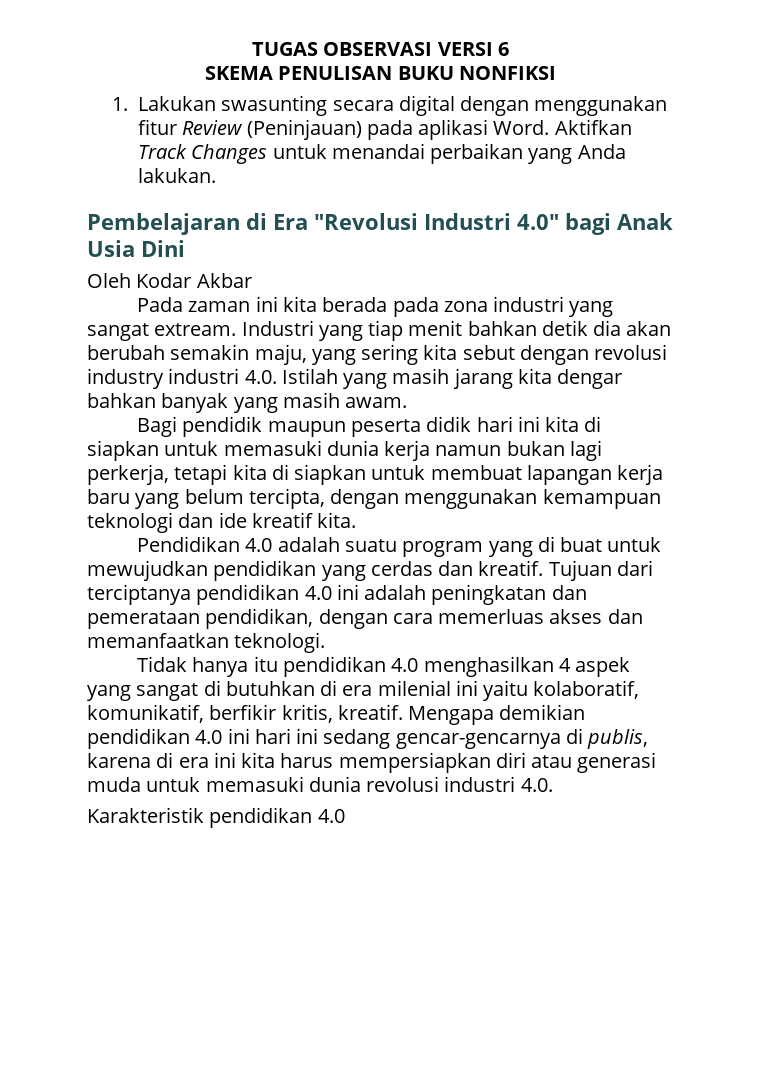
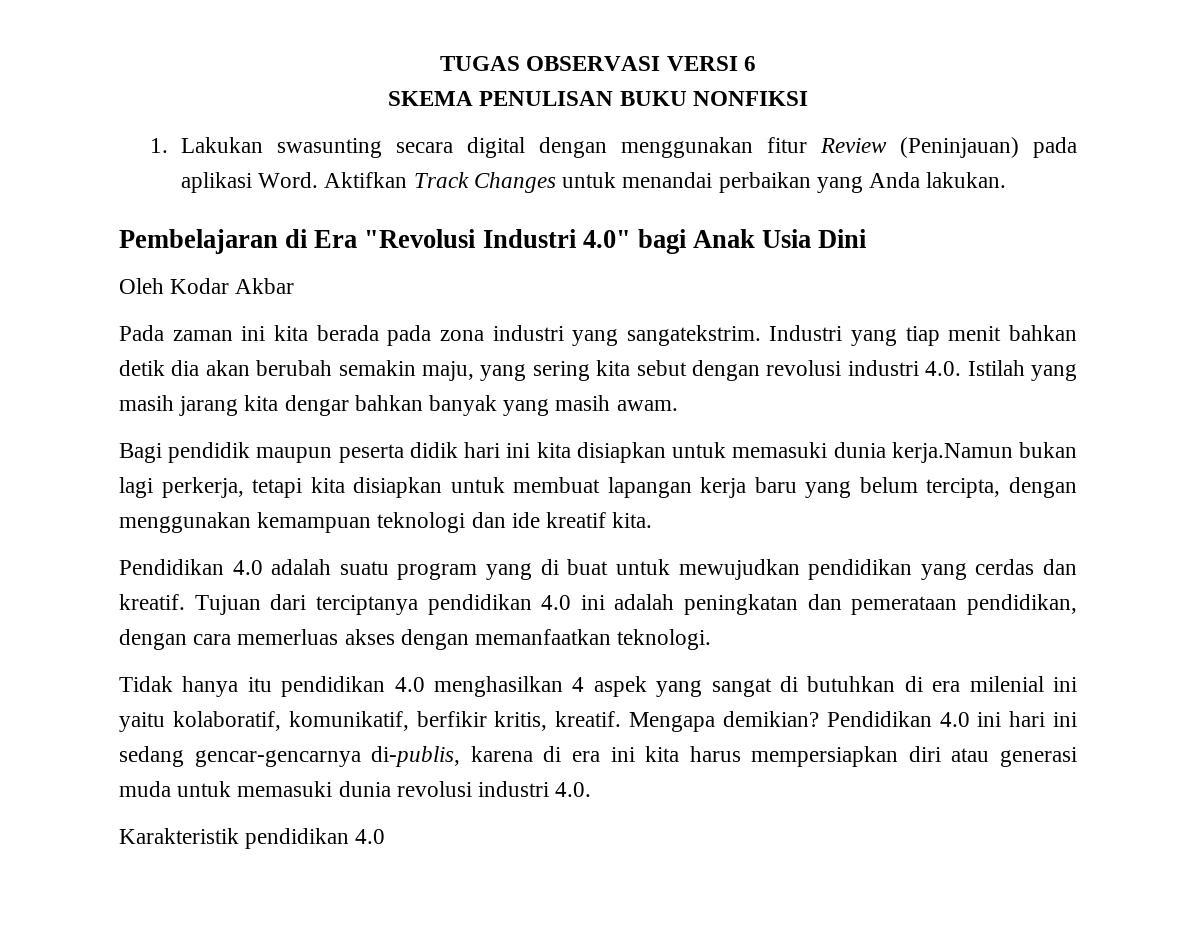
- Pada zaman ini kita berada pada zona industri yang sangat extream.
+ Pada zaman ini kita berada pada zona industri yang sangatekstrim.
- Industri yang tiap menit bahkan detik dia akan berubah semakin maju, yang sering kita sebut dengan revolusi industry industri 4.0. Istilah yang masih jarang kita dengar bahkan banyak yang masih awam.
+ Industri yang tiap menit bahkan detik dia akan berubah semakin maju, yang sering kita sebut dengan revolusi industri 4.0. Istilah yang masih jarang kita dengar bahkan banyak yang masih awam.
- Bagi pendidik maupun peserta didik hari ini kita di siapkan untuk memasuki dunia kerja namun bukan lagi perkerja, tetapi kita di siapkan untuk membuat lapangan kerja baru yang belum tercipta, dengan menggunakan kemampuan teknologi dan ide kreatif kita.
+ Bagi pendidik maupun peserta didik hari ini kita disiapkan untuk memasuki dunia kerja.Namun bukan lagi perkerja, tetapi kita disiapkan untuk membuat lapangan kerja baru yang belum tercipta, dengan menggunakan kemampuan teknologi dan ide kreatif kita.
- Tujuan dari terciptanya pendidikan 4.0 ini adalah peningkatan dan pemerataan pendidikan, dengan cara memerluas akses dan memanfaatkan teknologi.
+ Tujuan dari terciptanya pendidikan 4.0 ini adalah peningkatan dan pemerataan pendidikan, dengan cara memerluas akses dengan memanfaatkan teknologi.
- Mengapa demikian pendidikan 4.0 ini hari ini sedang gencar-gencarnya di publis, karena di era ini kita harus mempersiapkan diri atau generasi muda untuk memasuki dunia revolusi industri 4.0.
+ Mengapa demikian? Pendidikan 4.0 ini hari ini sedang gencar-gencarnya di-publis, karena di era ini kita harus mempersiapkan diri atau generasi muda untuk memasuki dunia revolusi industri 4.0.

